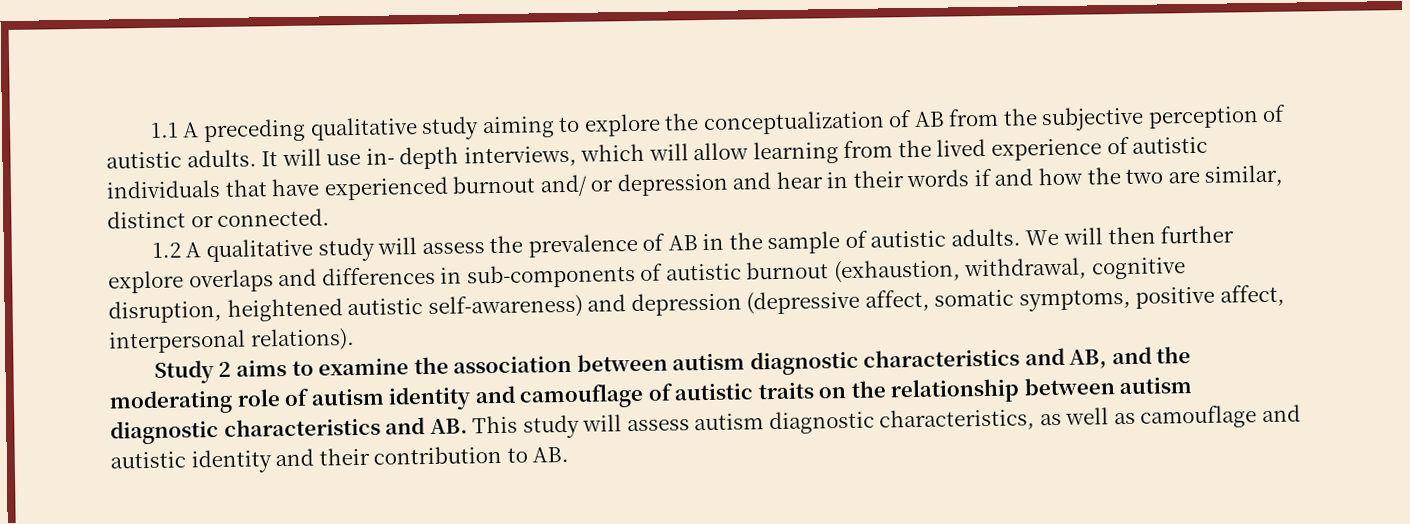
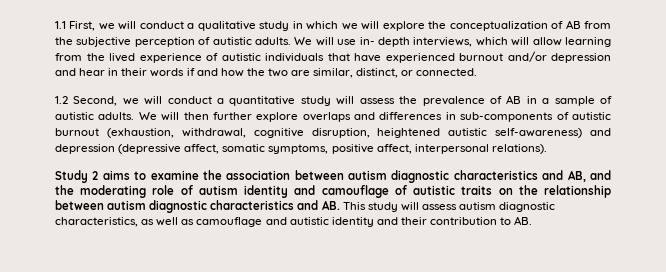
- 1.1 A preceding qualitative study aiming to explore the conceptualization of AB from the subjective perception of autistic adults.
+ 1.1 First, we will conduct a qualitative study in which we will explore the conceptualization of AB from the subjective perception of autistic adults.
- It will use in- depth interviews, which will allow learning from the lived experience of autistic individuals that have experienced burnout and/ or depression and hear in their words if and how the two are similar, distinct or connected.
+ We will use in- depth interviews, which will allow learning from the lived experience of autistic individuals that have experienced burnout and/or depression and hear in their words if and how the two are similar, distinct, or connected.
- 1.2 A qualitative study will assess the prevalence of AB in the sample of autistic adults.
+ 1.2 Second, we will conduct a quantitative study will assess the prevalence of AB in a sample of autistic adults.

